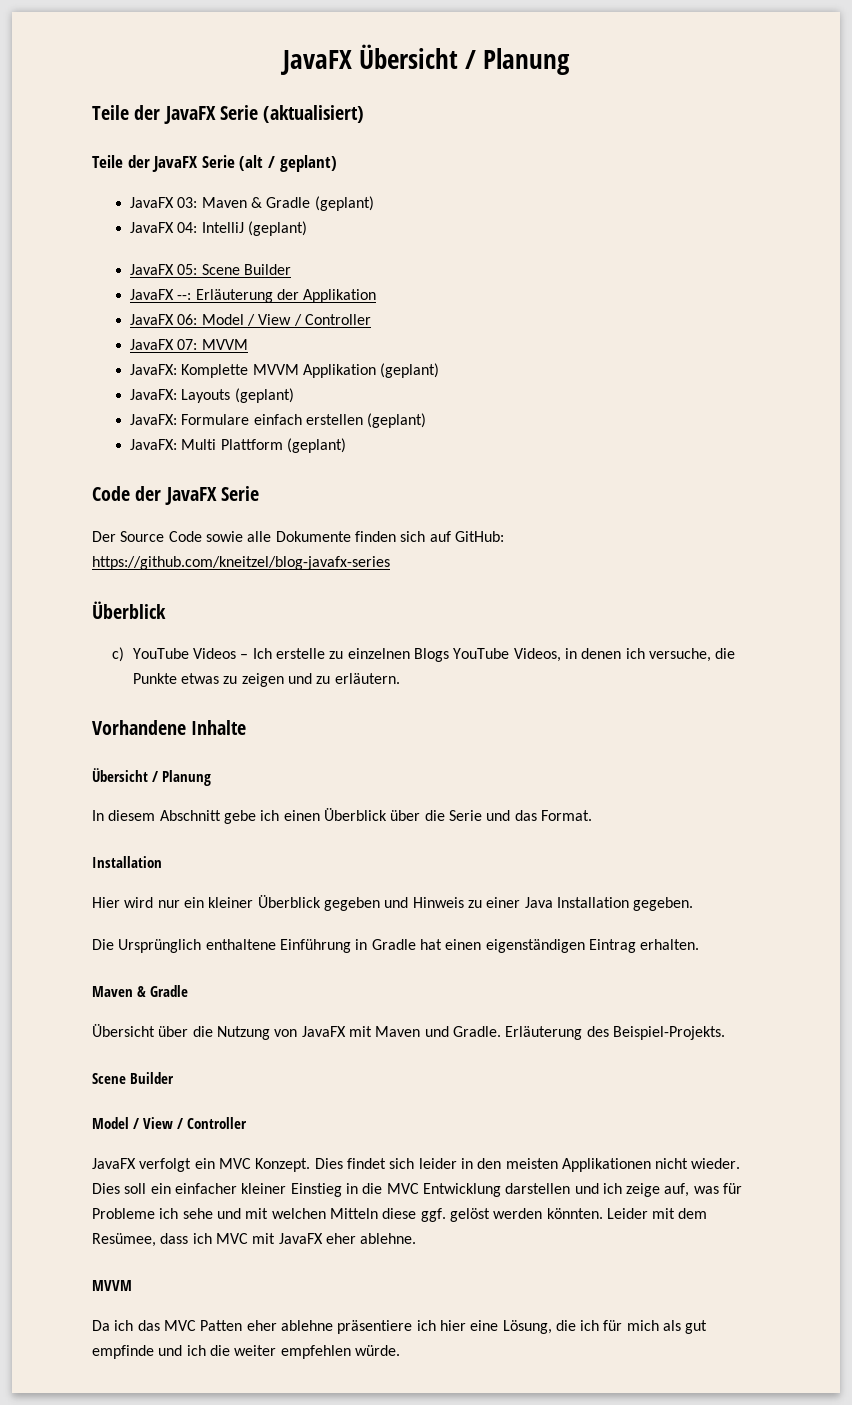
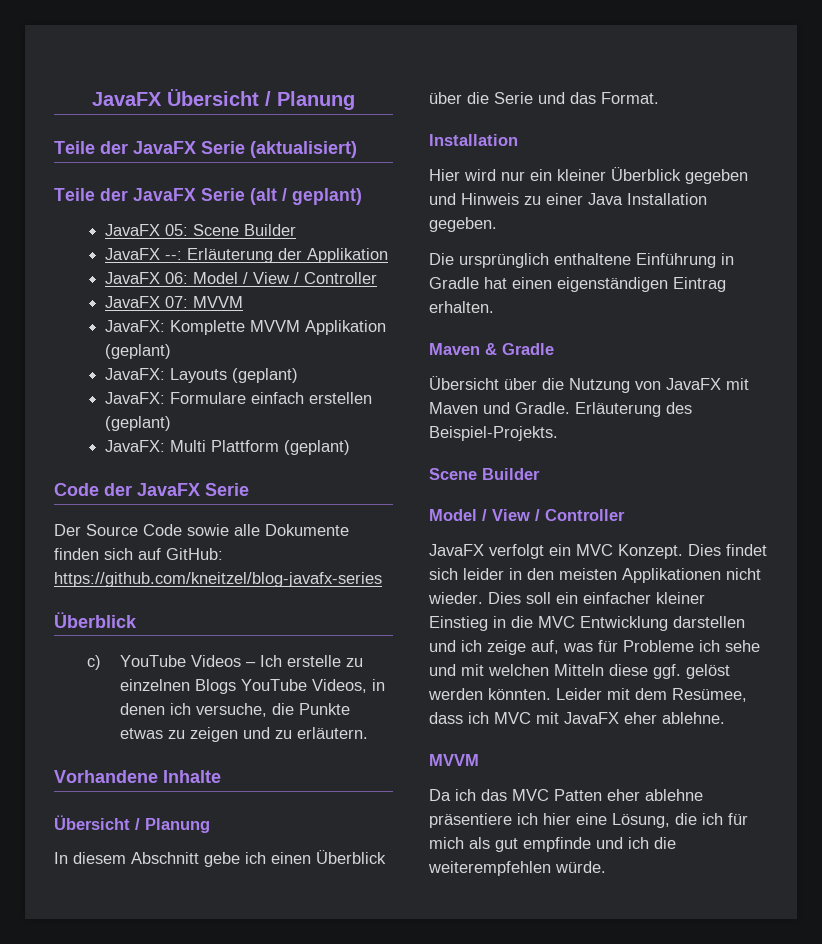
- JavaFX 03: Maven & Gradle (geplant)
- JavaFX 04: IntelliJ (geplant)
- Die Ursprünglich enthaltene Einführung in Gradle hat einen eigenständigen Eintrag erhalten.
+ Die ursprünglich enthaltene Einführung in Gradle hat einen eigenständigen Eintrag erhalten.
- Da ich das MVC Patten eher ablehne präsentiere ich hier eine Lösung, die ich für mich als gut empfinde und ich die weiter empfehlen würde.
+ Da ich das MVC Patten eher ablehne präsentiere ich hier eine Lösung, die ich für mich als gut empfinde und ich die weiterempfehlen würde.

